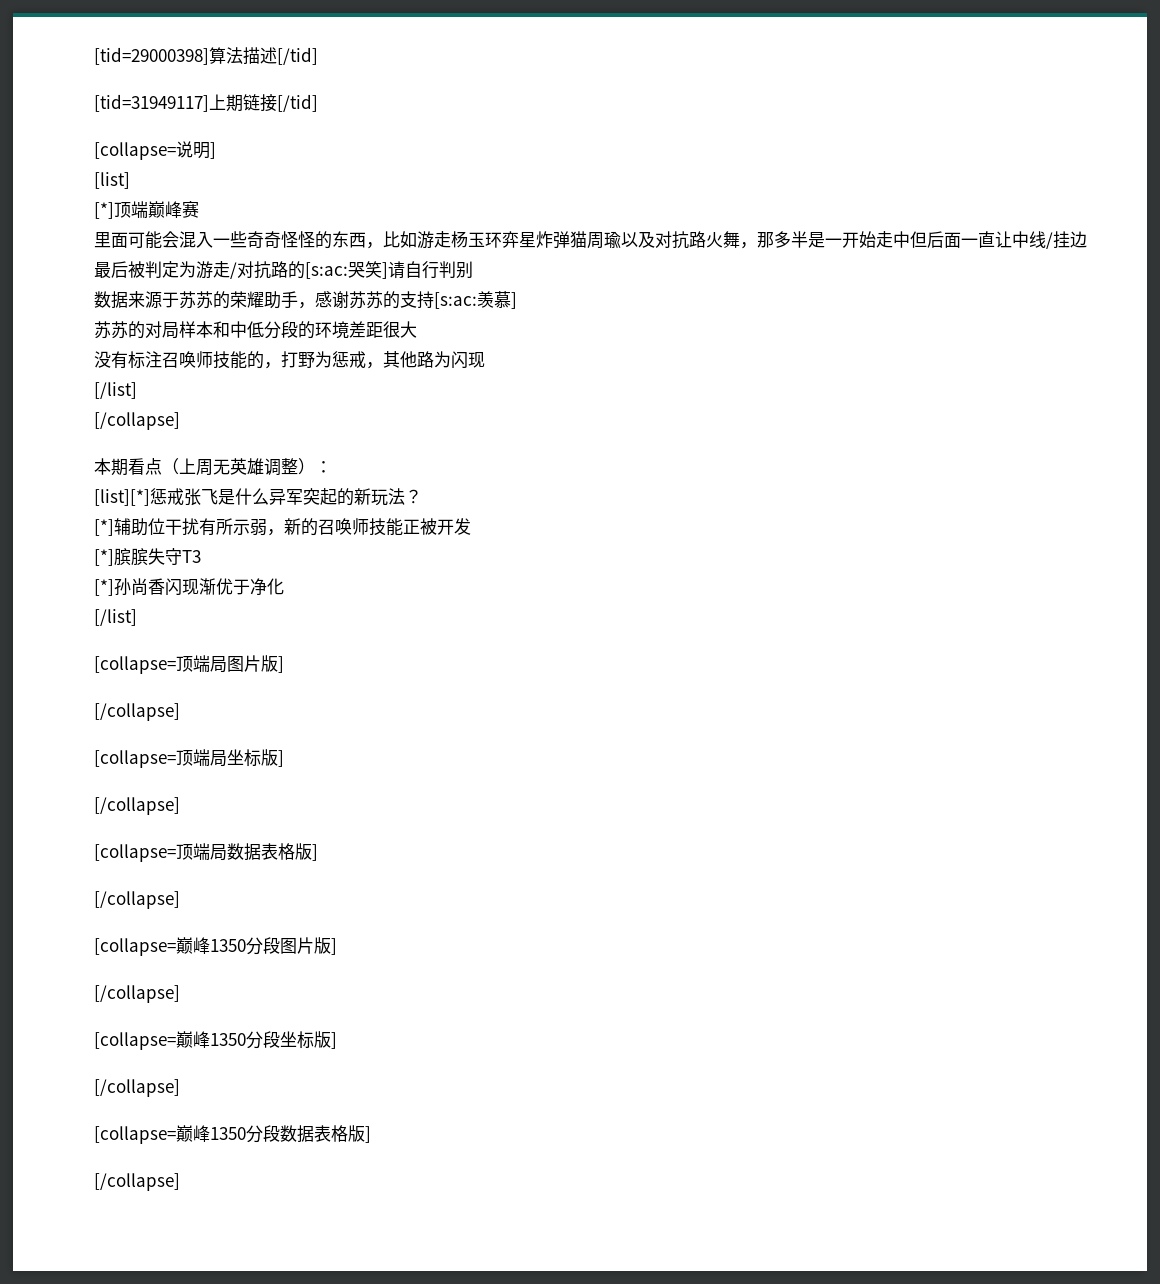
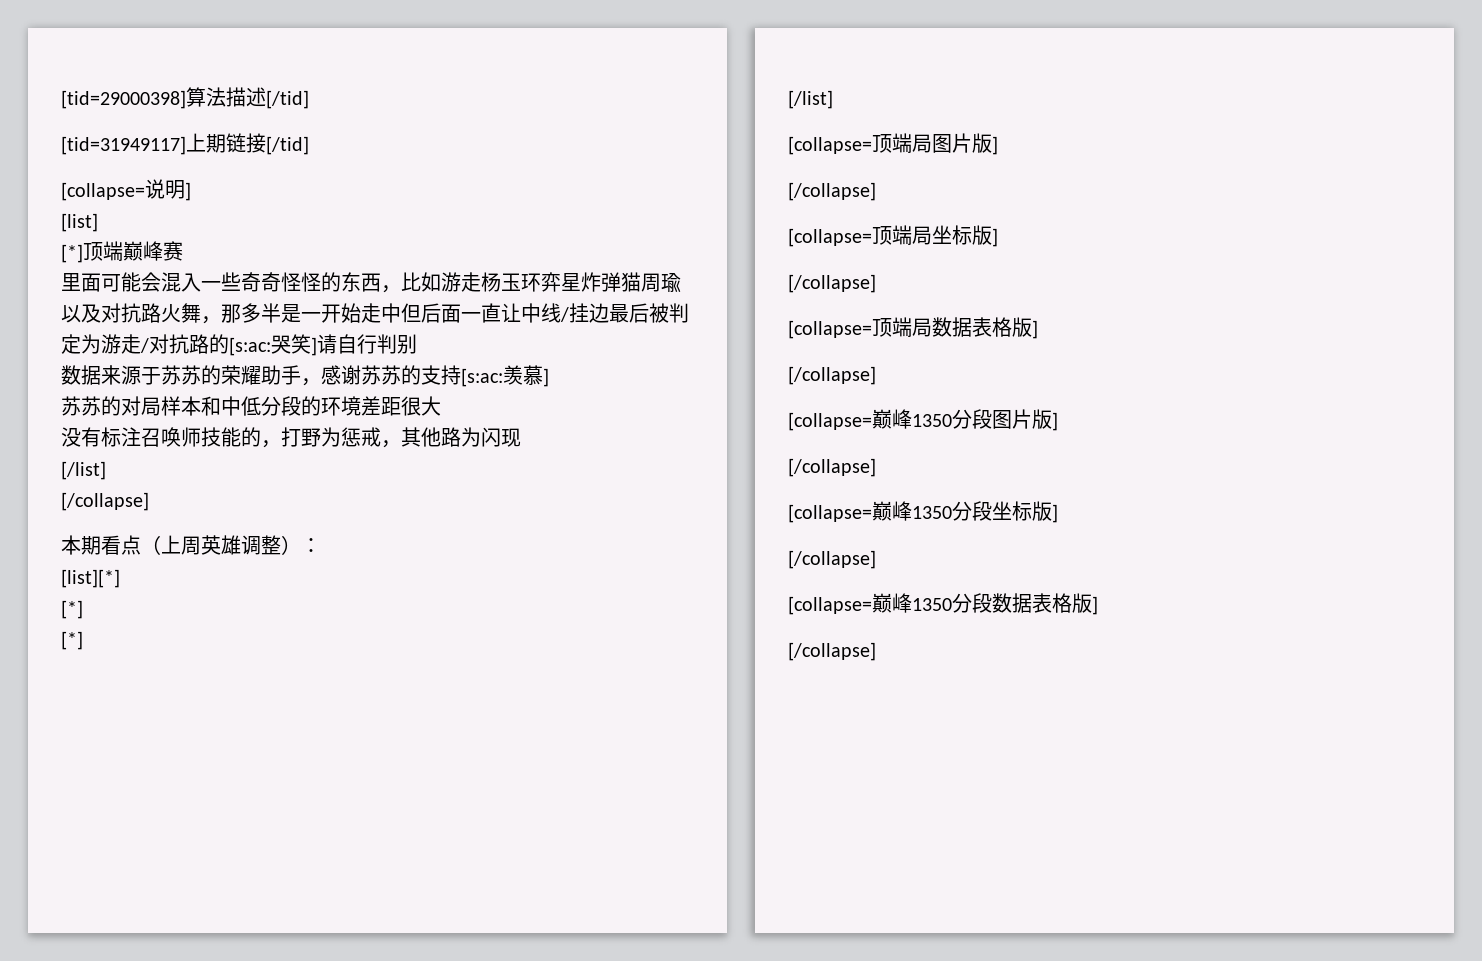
- 本期看点（上周无英雄调整）：
+ 本期看点（上周英雄调整）：
- [list][*]惩戒张飞是什么异军突起的新玩法？
- [*]辅助位干扰有所示弱，新的召唤师技能正被开发
- [*]膑膑失守T3
- [*]孙尚香闪现渐优于净化
+ [list][*]
+ [*]
+ [*]

